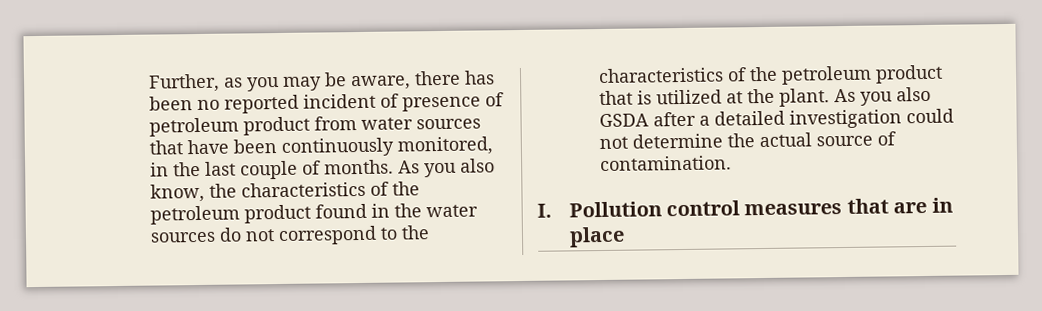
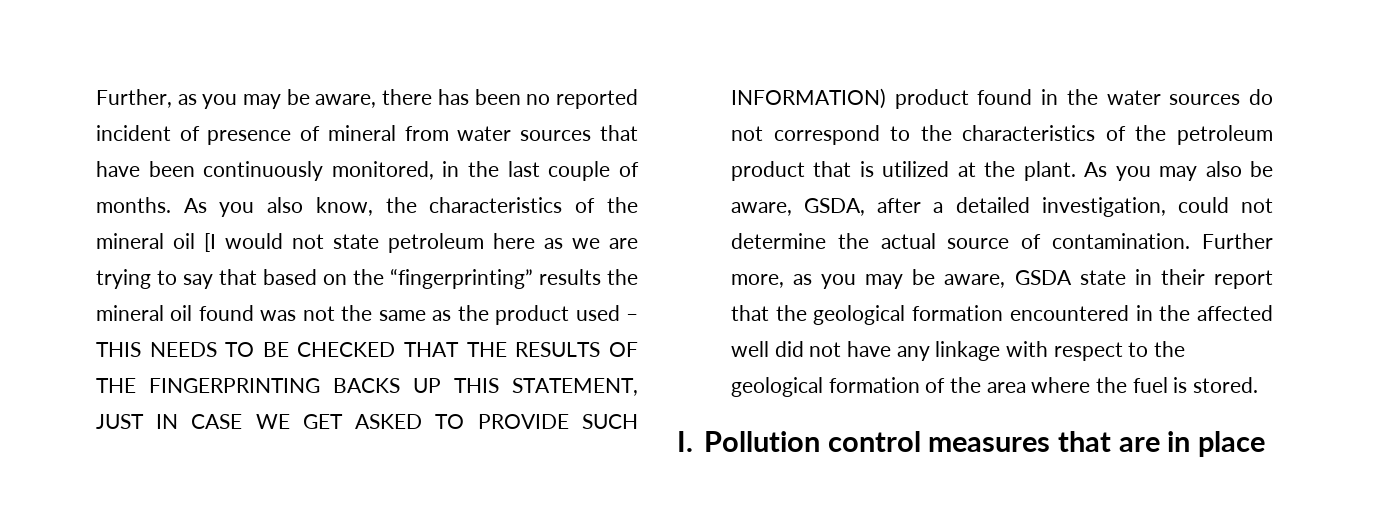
- Further, as you may be aware, there has been no reported incident of presence of petroleum product from water sources that have been continuously monitored, in the last couple of months.
+ Further, as you may be aware, there has been no reported incident of presence of mineral from water sources that have been continuously monitored, in the last couple of months.
- As you also know, the characteristics of the petroleum product found in the water sources do not correspond to the characteristics of the petroleum product that is utilized at the plant.
+ As you also know, the characteristics of the mineral oil [I would not state petroleum here as we are trying to say that based on the “fingerprinting” results the mineral oil found was not the same as the product used – THIS NEEDS TO BE CHECKED THAT THE RESULTS OF THE FINGERPRINTING BACKS UP THIS STATEMENT, JUST IN CASE WE GET ASKED TO PROVIDE SUCH INFORMATION) product found in the water sources do not correspond to the characteristics of the petroleum product that is utilized at the plant.
- As you also GSDA after a detailed investigation could not determine the actual source of contamination.
+ As you may also be aware, GSDA, after a detailed investigation, could not determine the actual source of contamination. Further more, as you may be aware, GSDA state in their report that the geological formation encountered in the affected well did not have any linkage with respect to the geological formation of the area where the fuel is stored.

